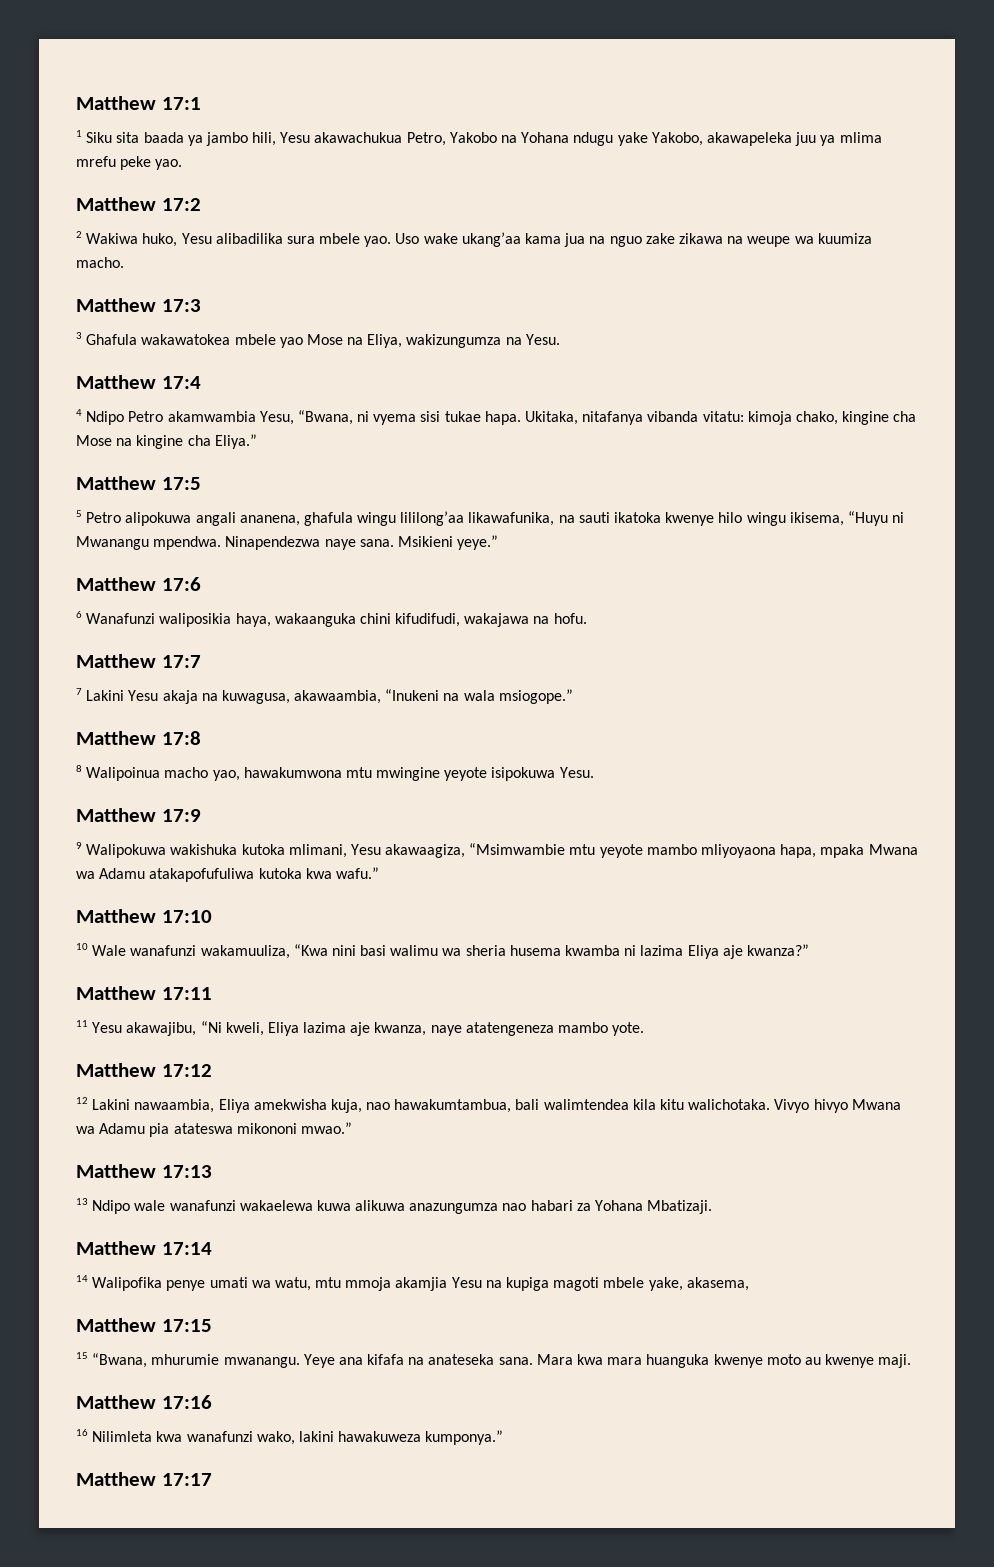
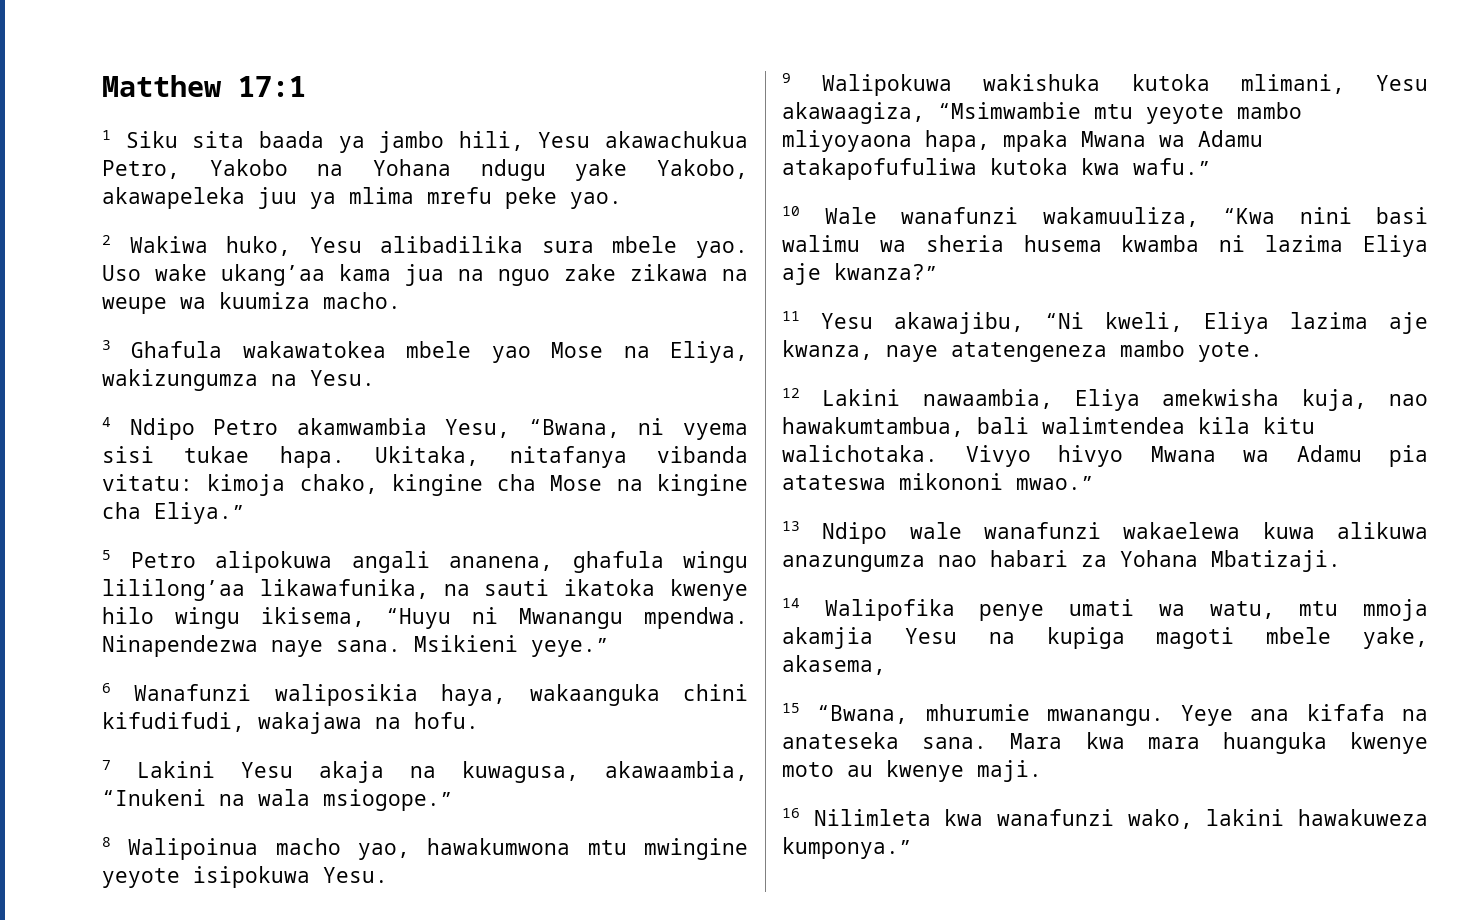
- Matthew 17:2
- Matthew 17:3
- Matthew 17:4
- Matthew 17:5
- Matthew 17:6
- Matthew 17:7
- Matthew 17:8
- Matthew 17:9
- Matthew 17:10
- Matthew 17:11
- Matthew 17:12
- Matthew 17:13
- Matthew 17:14
- Matthew 17:15
- Matthew 17:16
- Matthew 17:17

